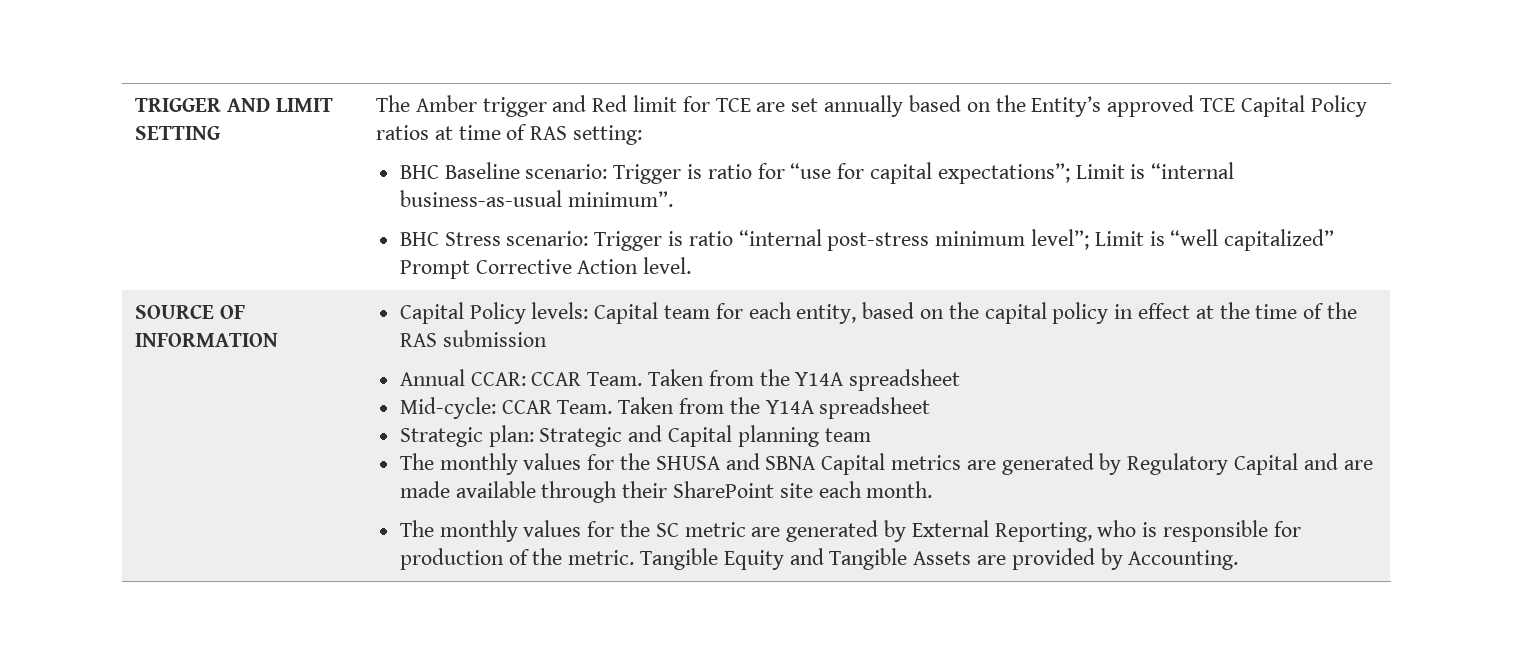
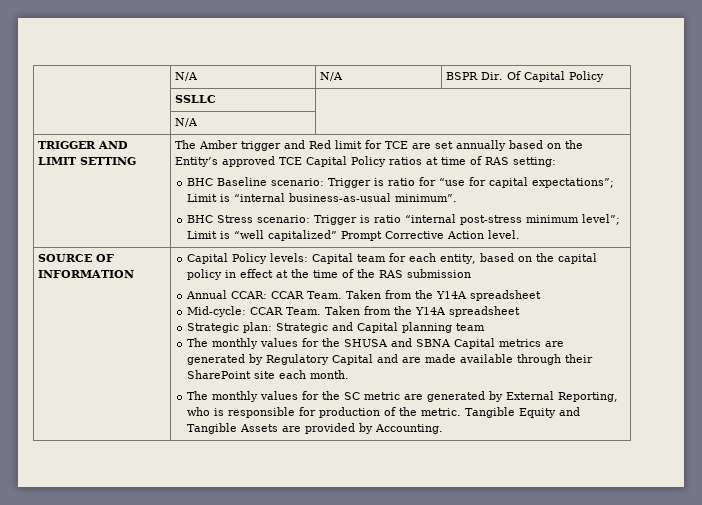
+ N/A | N/A | BSPR Dir. Of Capital Policy
+ | SSLLC |
+ | N/A |

